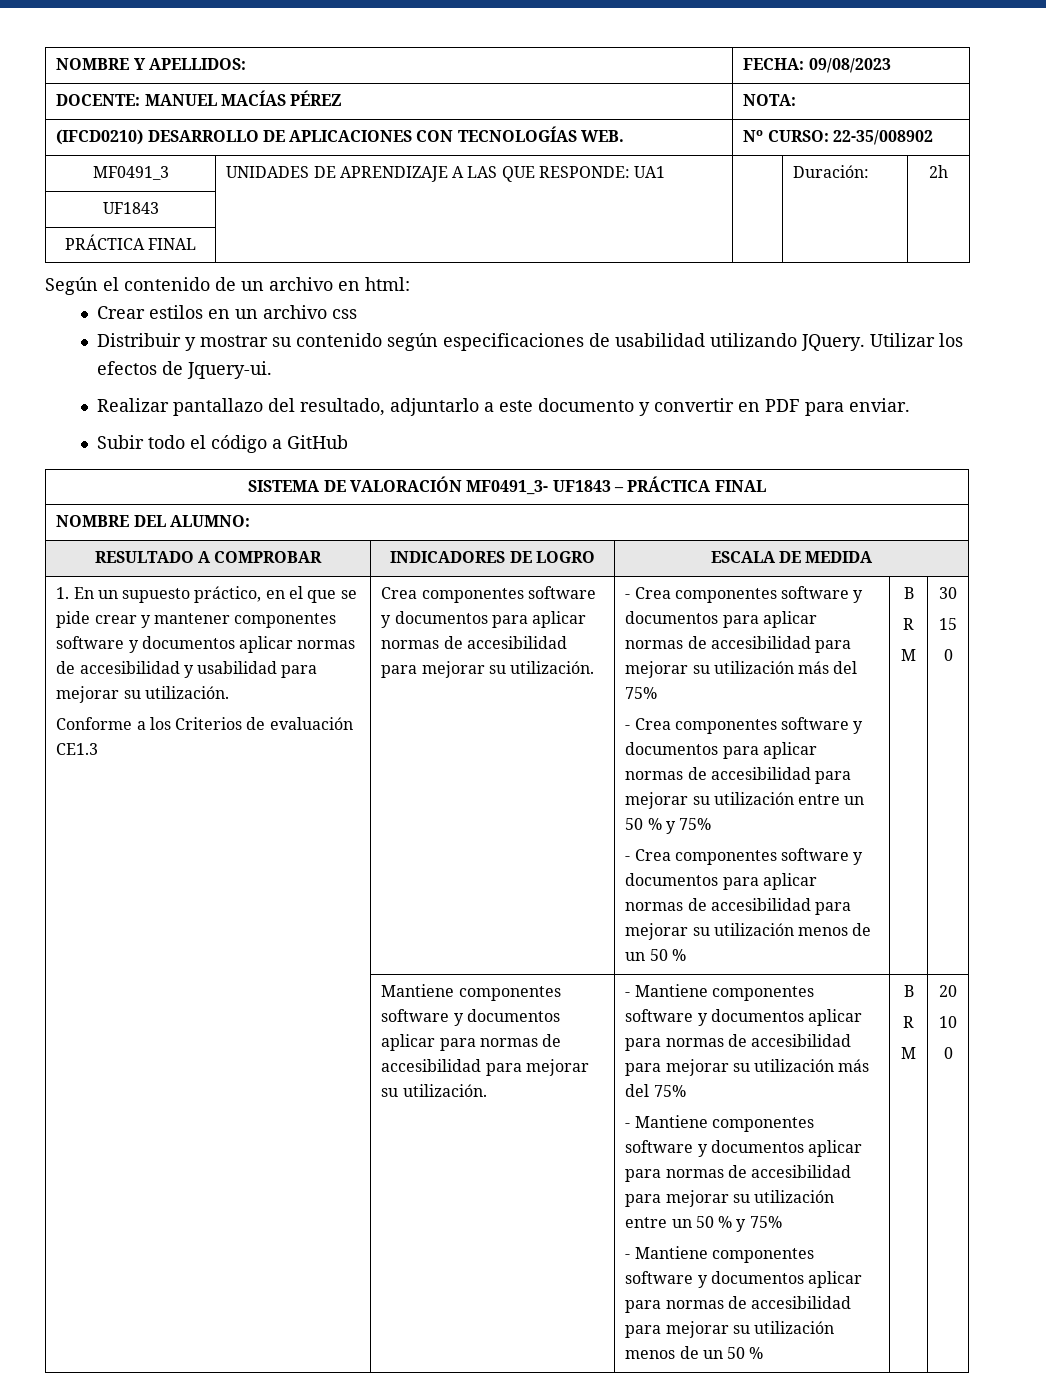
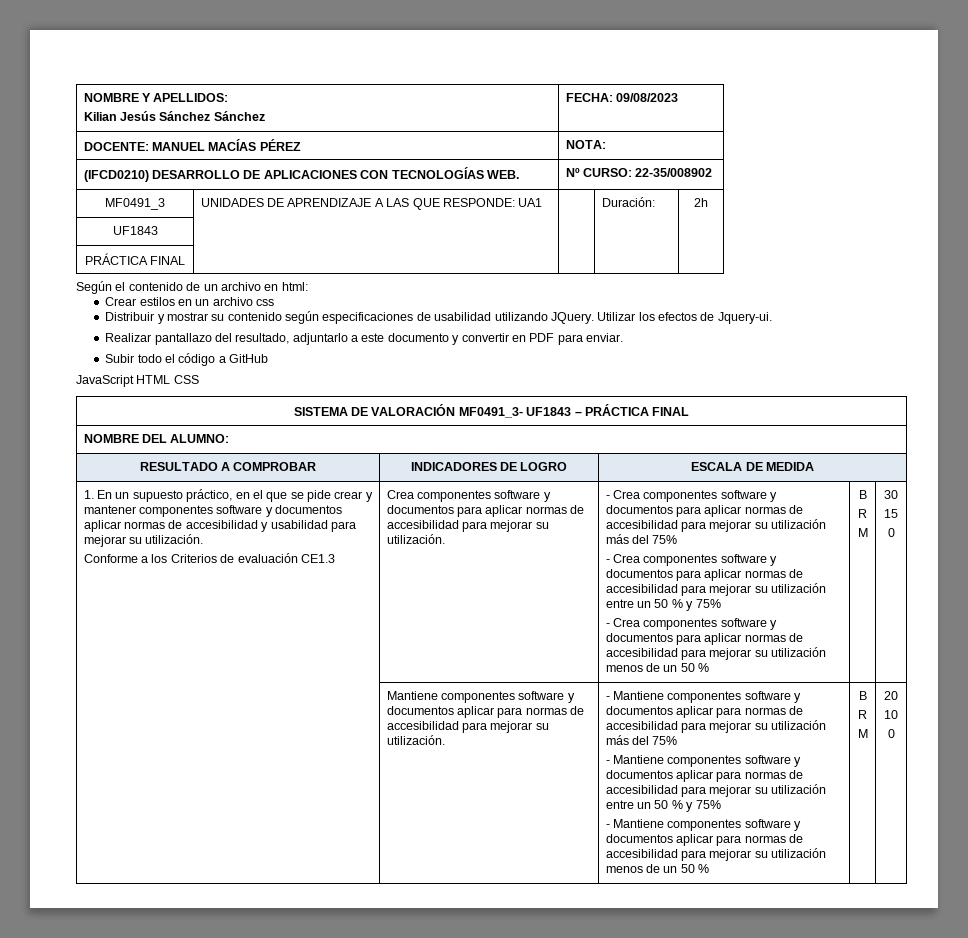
- NOMBRE Y APELLIDOS: | FECHA: 09/08/2023
+ NOMBRE Y APELLIDOS:
+ Kilian Jesús Sánchez Sánchez | FECHA: 09/08/2023
+ JavaScript HTML CSS

